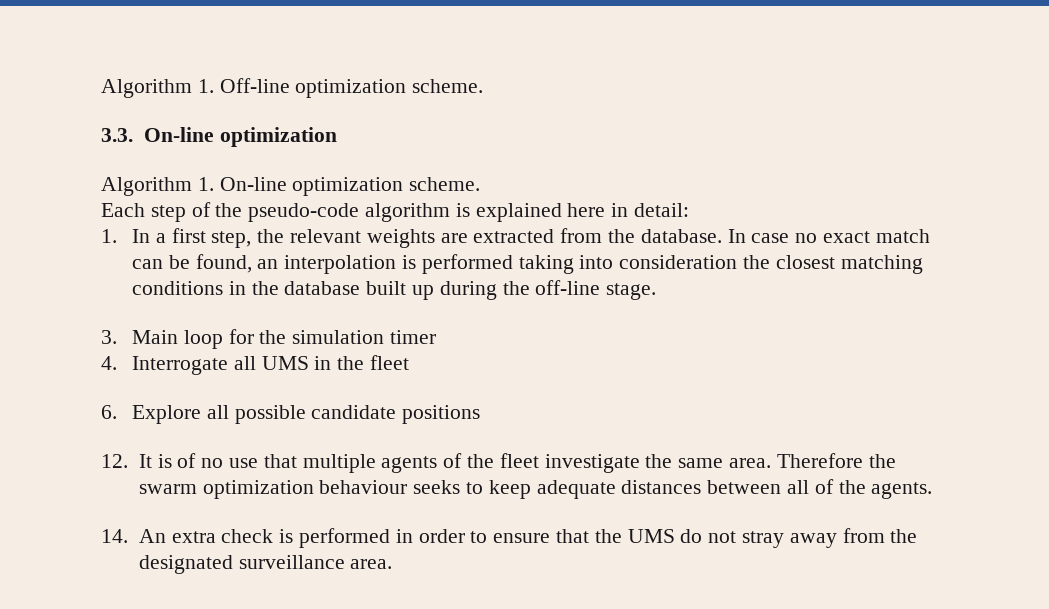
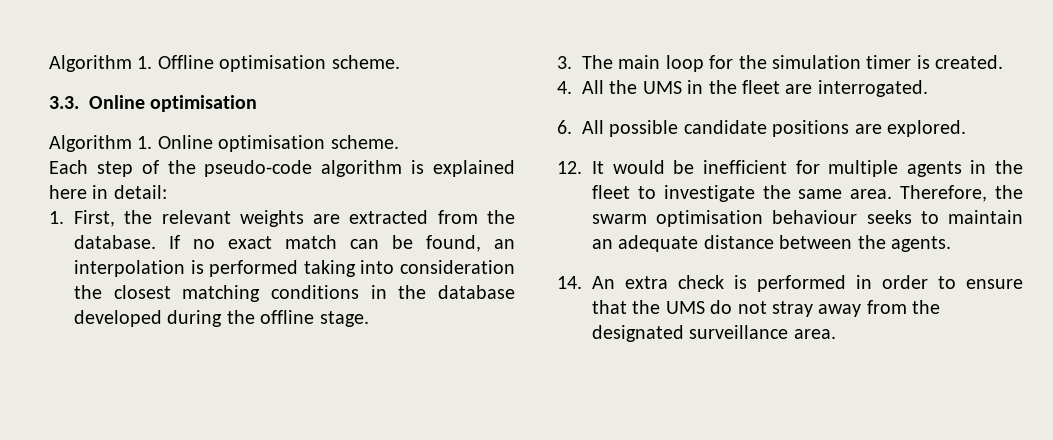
- Algorithm 1. Off-line optimization scheme.
+ Algorithm 1. Offline optimisation scheme.
- 3.3. On-line optimization
- Algorithm 1. On-line optimization scheme.
+ 3.3. Online optimisation
+ Algorithm 1. Online optimisation scheme.
- 1. In a first step, the relevant weights are extracted from the database.
+ 1. First, the relevant weights are extracted from the database.
- In case no exact match can be found, an interpolation is performed taking into consideration the closest matching conditions in the database built up during the off-line stage.
+ If no exact match can be found, an interpolation is performed taking into consideration the closest matching conditions in the database developed during the offline stage.
- 3. Main loop for the simulation timer
+ 3. The main loop for the simulation timer is created.
- 4. Interrogate all UMS in the fleet
+ 4. All the UMS in the fleet are interrogated.
- 6. Explore all possible candidate positions
+ 6. All possible candidate positions are explored.
- 12. It is of no use that multiple agents of the fleet investigate the same area.
+ 12. It would be inefficient for multiple agents in the fleet to investigate the same area.
- Therefore the swarm optimization behaviour seeks to keep adequate distances between all of the agents.
+ Therefore, the swarm optimisation behaviour seeks to maintain an adequate distance between the agents.

